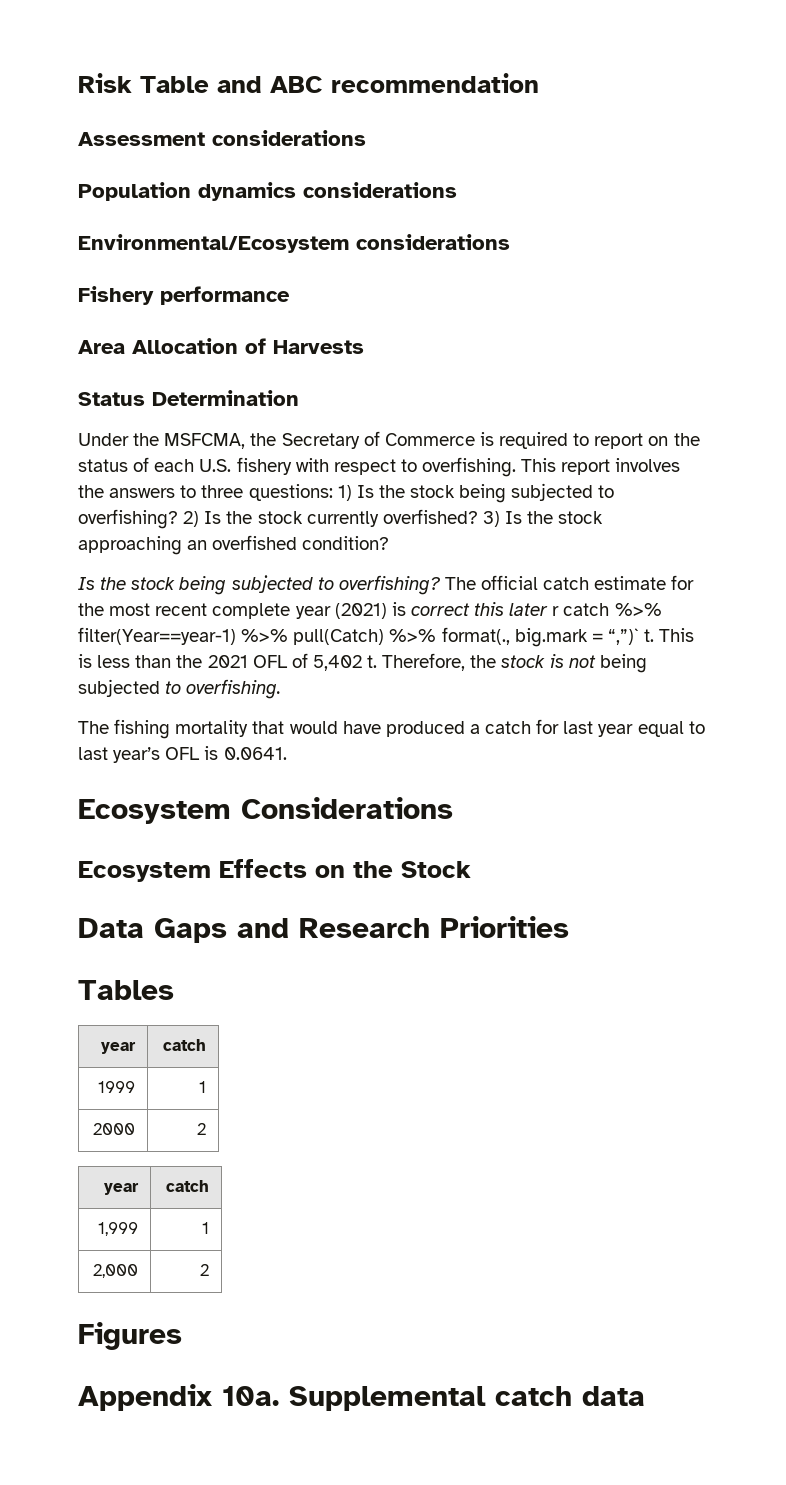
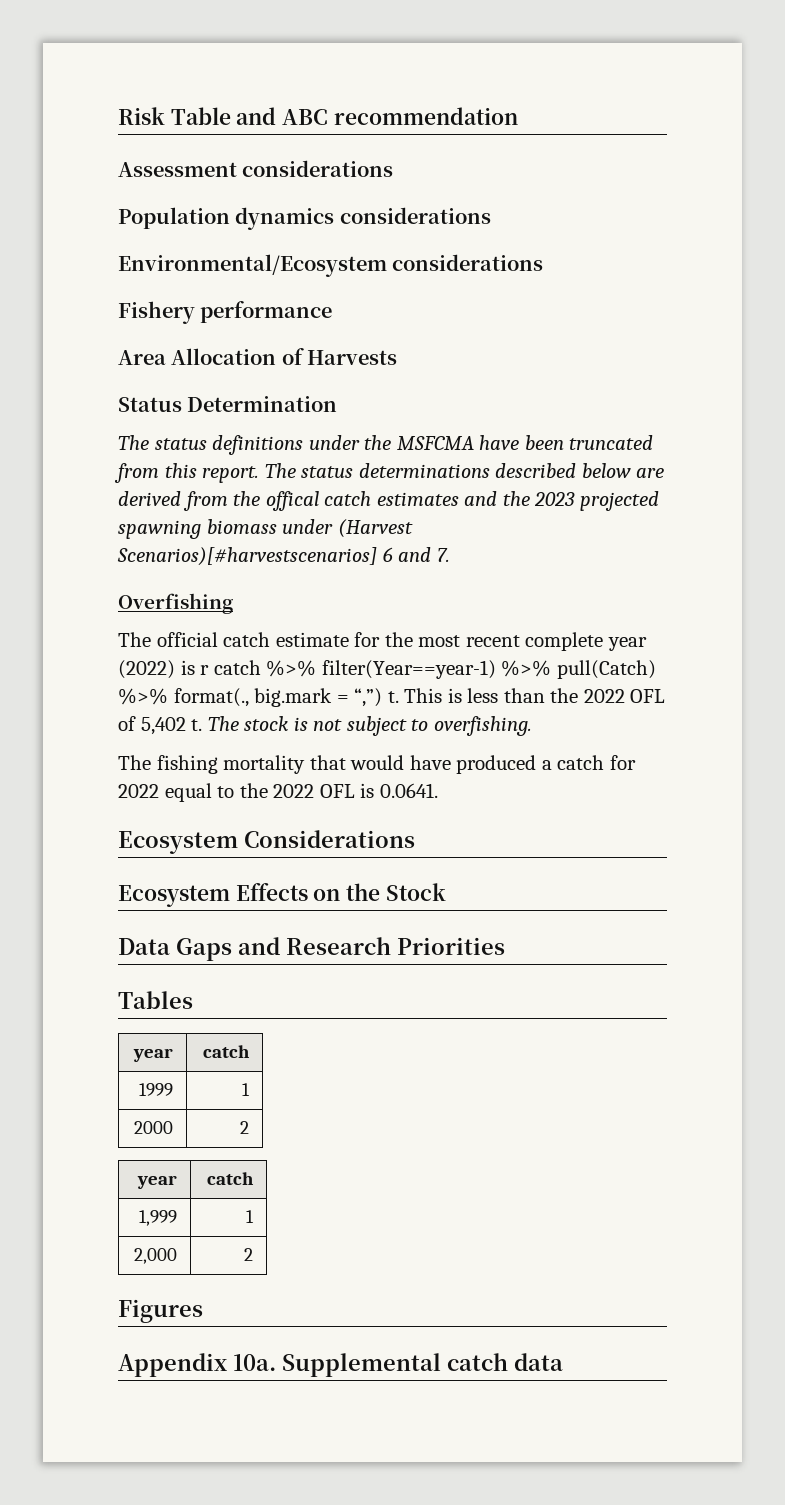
- Under the MSFCMA, the Secretary of Commerce is required to report on the status of each U.S. fishery with respect to overfishing. This report involves the answers to three questions: 1) Is the stock being subjected to overfishing? 2) Is the stock currently overfished? 3) Is the stock approaching an overfished condition?
- Is the stock being subjected to overfishing? The official catch estimate for the most recent complete year (2021) is correct this later r catch %>% filter(Year==year-1) %>% pull(Catch) %>% format(., big.mark = “,”)` t.
+ The status definitions under the MSFCMA have been truncated from this report. The status determinations described below are derived from the offical catch estimates and the 2023 projected spawning biomass under (Harvest Scenarios)[#harvestscenarios] 6 and 7.
+ Overfishing
+ The official catch estimate for the most recent complete year (2022) is r catch %>% filter(Year==year-1) %>% pull(Catch) %>% format(., big.mark = “,”) t.
- This is less than the 2021 OFL of 5,402 t.
+ This is less than the 2022 OFL of 5,402 t.
- Therefore, the stock is not being subjected to overfishing.
+ The stock is not subject to overfishing.
- The fishing mortality that would have produced a catch for last year equal to last year’s OFL is 0.0641.
+ The fishing mortality that would have produced a catch for 2022 equal to the 2022 OFL is 0.0641.

